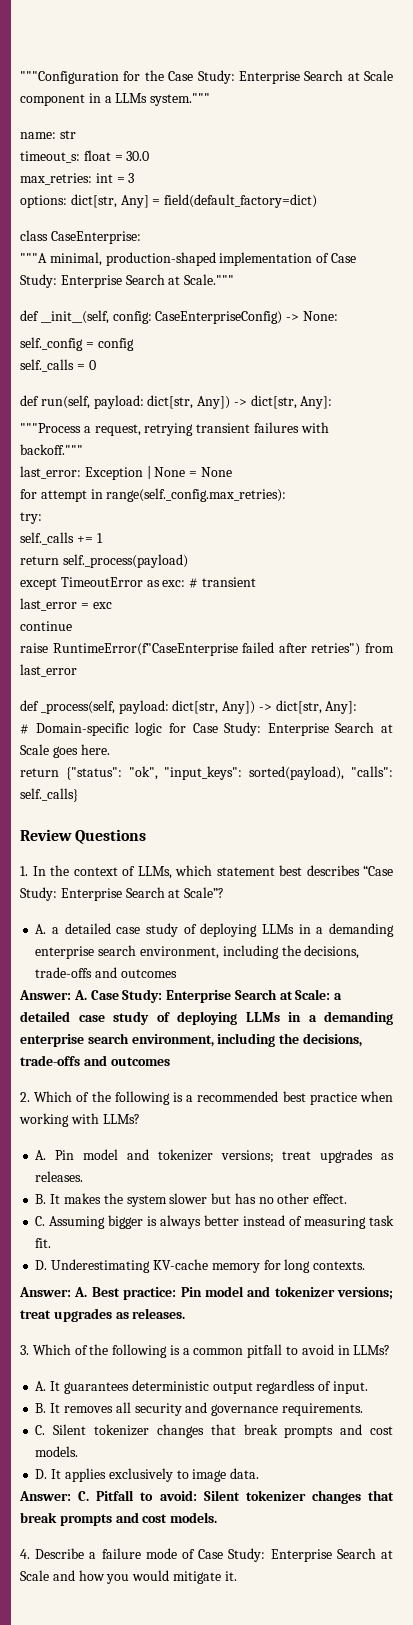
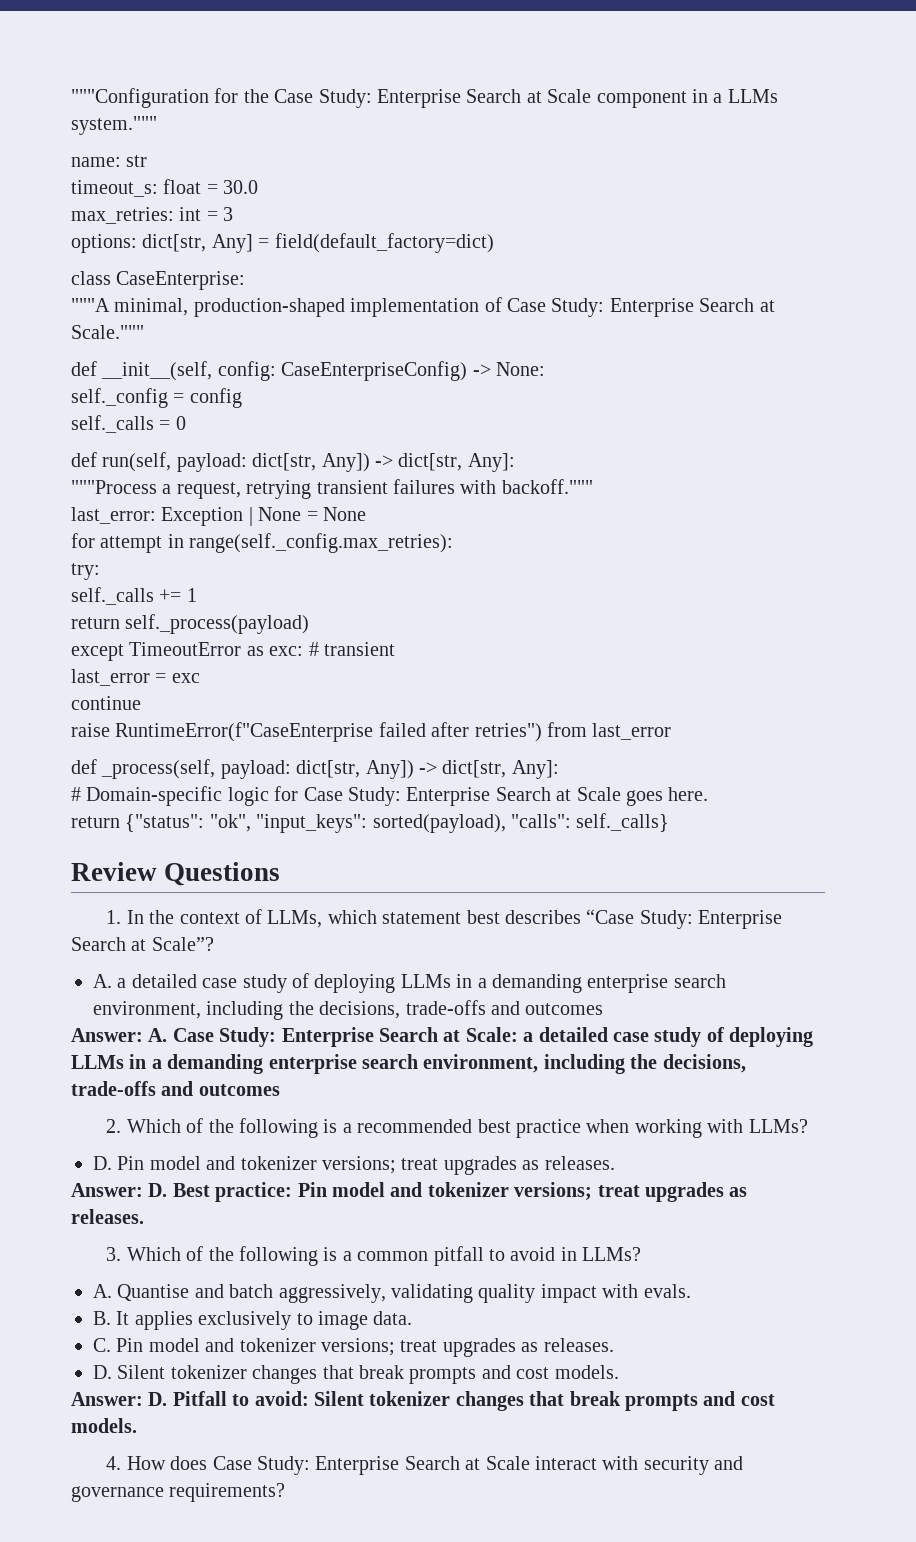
- A. Pin model and tokenizer versions; treat upgrades as releases.
- B. It makes the system slower but has no other effect.
- C. Assuming bigger is always better instead of measuring task fit.
- D. Underestimating KV-cache memory for long contexts.
- Answer: A. Best practice: Pin model and tokenizer versions; treat upgrades as releases.
+ D. Pin model and tokenizer versions; treat upgrades as releases.
+ Answer: D. Best practice: Pin model and tokenizer versions; treat upgrades as releases.
- A. It guarantees deterministic output regardless of input.
- B. It removes all security and governance requirements.
- C. Silent tokenizer changes that break prompts and cost models.
- D. It applies exclusively to image data.
- Answer: C. Pitfall to avoid: Silent tokenizer changes that break prompts and cost models.
+ A. Quantise and batch aggressively, validating quality impact with evals.
+ B. It applies exclusively to image data.
+ C. Pin model and tokenizer versions; treat upgrades as releases.
+ D. Silent tokenizer changes that break prompts and cost models.
+ Answer: D. Pitfall to avoid: Silent tokenizer changes that break prompts and cost models.
- 4. Describe a failure mode of Case Study: Enterprise Search at Scale and how you would mitigate it.
+ 4. How does Case Study: Enterprise Search at Scale interact with security and governance requirements?

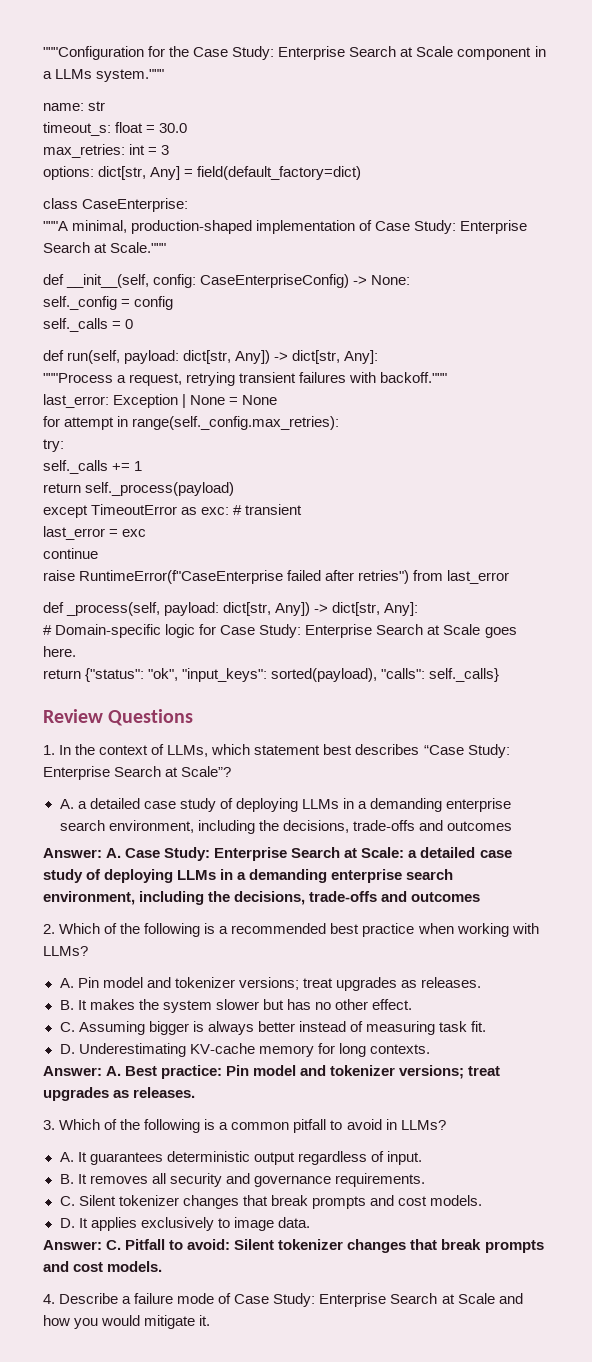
- D. Pin model and tokenizer versions; treat upgrades as releases.
- Answer: D. Best practice: Pin model and tokenizer versions; treat upgrades as releases.
+ A. Pin model and tokenizer versions; treat upgrades as releases.
+ B. It makes the system slower but has no other effect.
+ C. Assuming bigger is always better instead of measuring task fit.
+ D. Underestimating KV-cache memory for long contexts.
+ Answer: A. Best practice: Pin model and tokenizer versions; treat upgrades as releases.
- A. Quantise and batch aggressively, validating quality impact with evals.
- B. It applies exclusively to image data.
- C. Pin model and tokenizer versions; treat upgrades as releases.
- D. Silent tokenizer changes that break prompts and cost models.
- Answer: D. Pitfall to avoid: Silent tokenizer changes that break prompts and cost models.
+ A. It guarantees deterministic output regardless of input.
+ B. It removes all security and governance requirements.
+ C. Silent tokenizer changes that break prompts and cost models.
+ D. It applies exclusively to image data.
+ Answer: C. Pitfall to avoid: Silent tokenizer changes that break prompts and cost models.
- 4. How does Case Study: Enterprise Search at Scale interact with security and governance requirements?
+ 4. Describe a failure mode of Case Study: Enterprise Search at Scale and how you would mitigate it.

